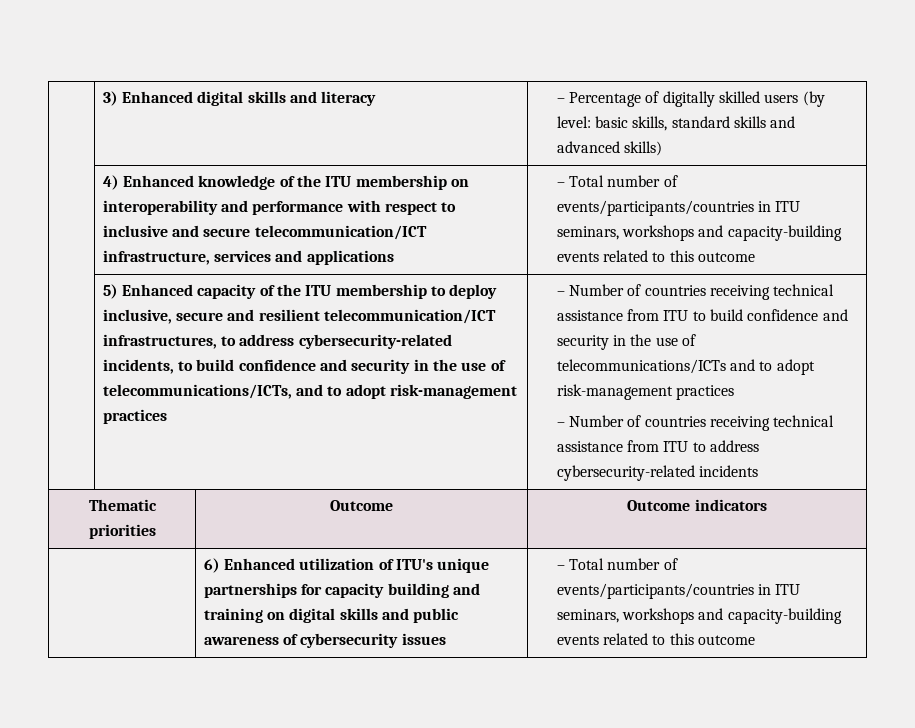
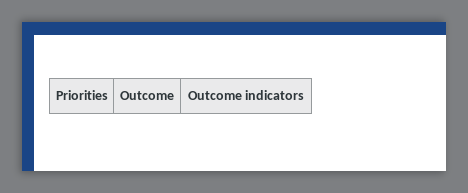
- | 3) Enhanced digital skills and literacy | – Percentage of digitally skilled users (by level: basic skills, standard skills and advanced skills)
- | 4) Enhanced knowledge of the ITU membership on interoperability and performance with respect to inclusive and secure telecommunication/ICT infrastructure, services and applications | – Total number of events/participants/countries in ITU seminars, workshops and capacity-building events related to this outcome
- | 5) Enhanced capacity of the ITU membership to deploy inclusive, secure and resilient telecommunication/ICT infrastructures, to address cybersecurity-related incidents, to build confidence and security in the use of telecommunications/ICTs, and to adopt risk-management practices | – Number of countries receiving technical assistance from ITU to build confidence and security in the use of telecommunications/ICTs and to adopt risk-management practices
- – Number of countries receiving technical assistance from ITU to address cybersecurity-related incidents
- Thematic priorities | Outcome | Outcome indicators
- | 6) Enhanced utilization of ITU's unique partnerships for capacity building and training on digital skills and public awareness of cybersecurity issues | – Total number of events/participants/countries in ITU seminars, workshops and capacity-building events related to this outcome
+ Priorities | Outcome | Outcome indicators

